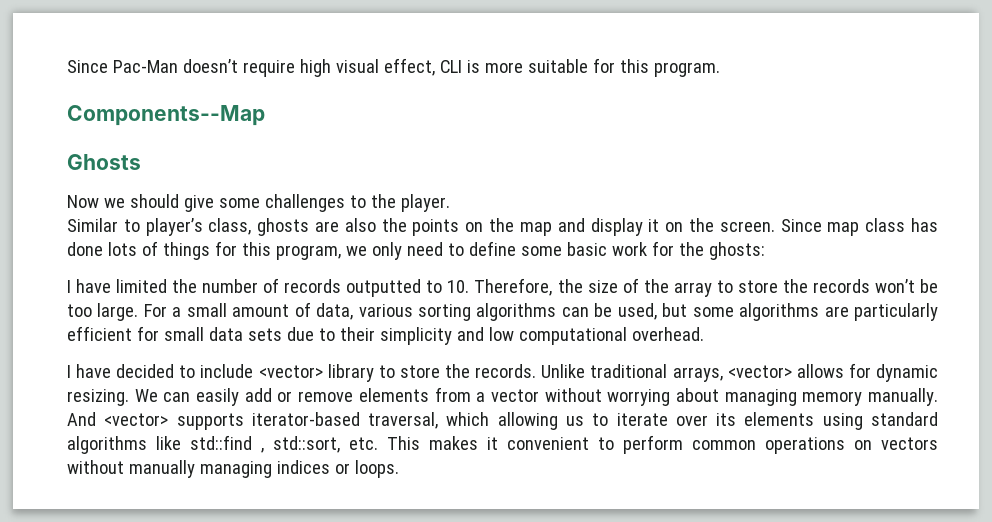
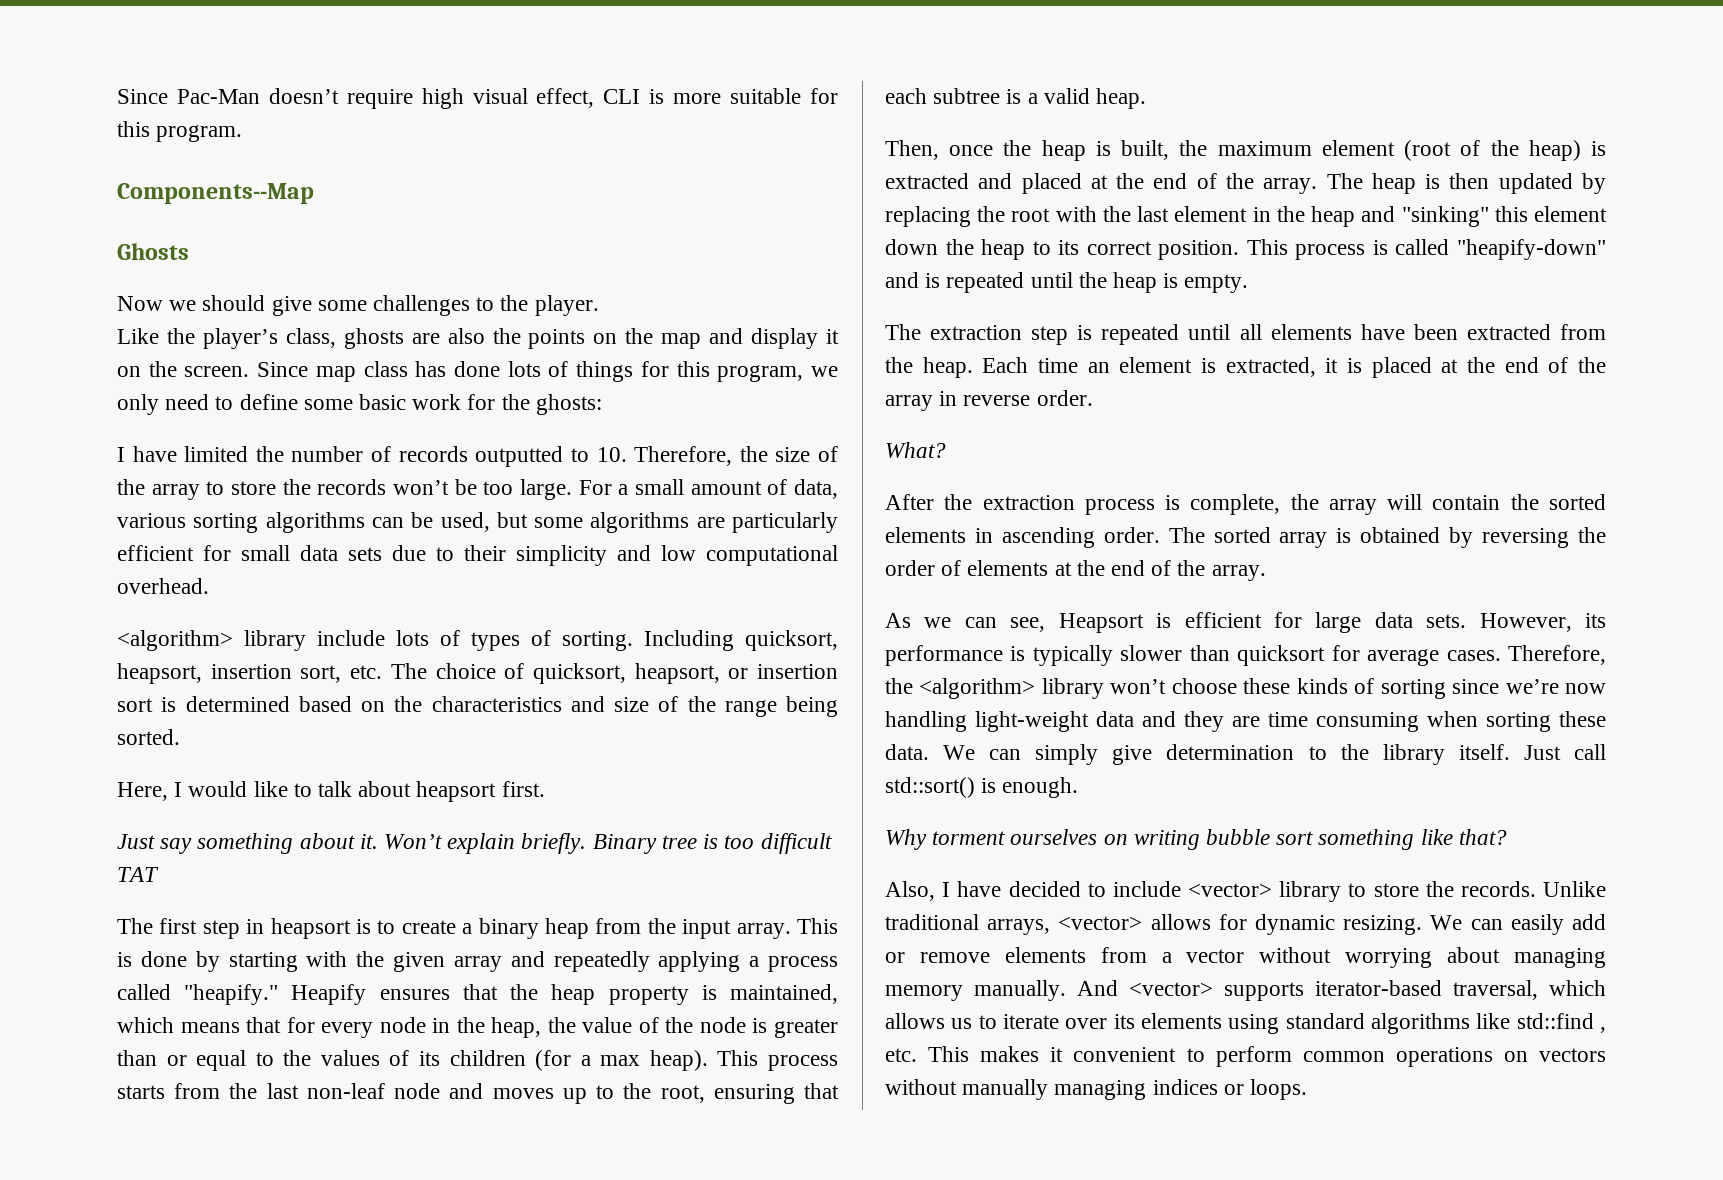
- Similar to player’s class, ghosts are also the points on the map and display it on the screen.
+ Like the player’s class, ghosts are also the points on the map and display it on the screen.
- I have decided to include <vector> library to store the records.
+ <algorithm> library include lots of types of sorting. Including quicksort, heapsort, insertion sort, etc. The choice of quicksort, heapsort, or insertion sort is determined based on the characteristics and size of the range being sorted.
+ Here, I would like to talk about heapsort first.
+ Just say something about it. Won’t explain briefly. Binary tree is too difficult TAT
+ The first step in heapsort is to create a binary heap from the input array. This is done by starting with the given array and repeatedly applying a process called "heapify." Heapify ensures that the heap property is maintained, which means that for every node in the heap, the value of the node is greater than or equal to the values of its children (for a max heap). This process starts from the last non-leaf node and moves up to the root, ensuring that each subtree is a valid heap.
+ Then, once the heap is built, the maximum element (root of the heap) is extracted and placed at the end of the array. The heap is then updated by replacing the root with the last element in the heap and "sinking" this element down the heap to its correct position. This process is called "heapify-down" and is repeated until the heap is empty.
+ The extraction step is repeated until all elements have been extracted from the heap. Each time an element is extracted, it is placed at the end of the array in reverse order.
+ What?
+ After the extraction process is complete, the array will contain the sorted elements in ascending order. The sorted array is obtained by reversing the order of elements at the end of the array.
+ As we can see, Heapsort is efficient for large data sets. However, its performance is typically slower than quicksort for average cases. Therefore, the <algorithm> library won’t choose these kinds of sorting since we’re now handling light-weight data and they are time consuming when sorting these data. We can simply give determination to the library itself. Just call std::sort() is enough.
+ Why torment ourselves on writing bubble sort something like that?
+ Also, I have decided to include <vector> library to store the records.
- And <vector> supports iterator-based traversal, which allowing us to iterate over its elements using standard algorithms like std::find , std::sort, etc. This makes it convenient to perform common operations on vectors without manually managing indices or loops.
+ And <vector> supports iterator-based traversal, which allows us to iterate over its elements using standard algorithms like std::find , etc. This makes it convenient to perform common operations on vectors without manually managing indices or loops.

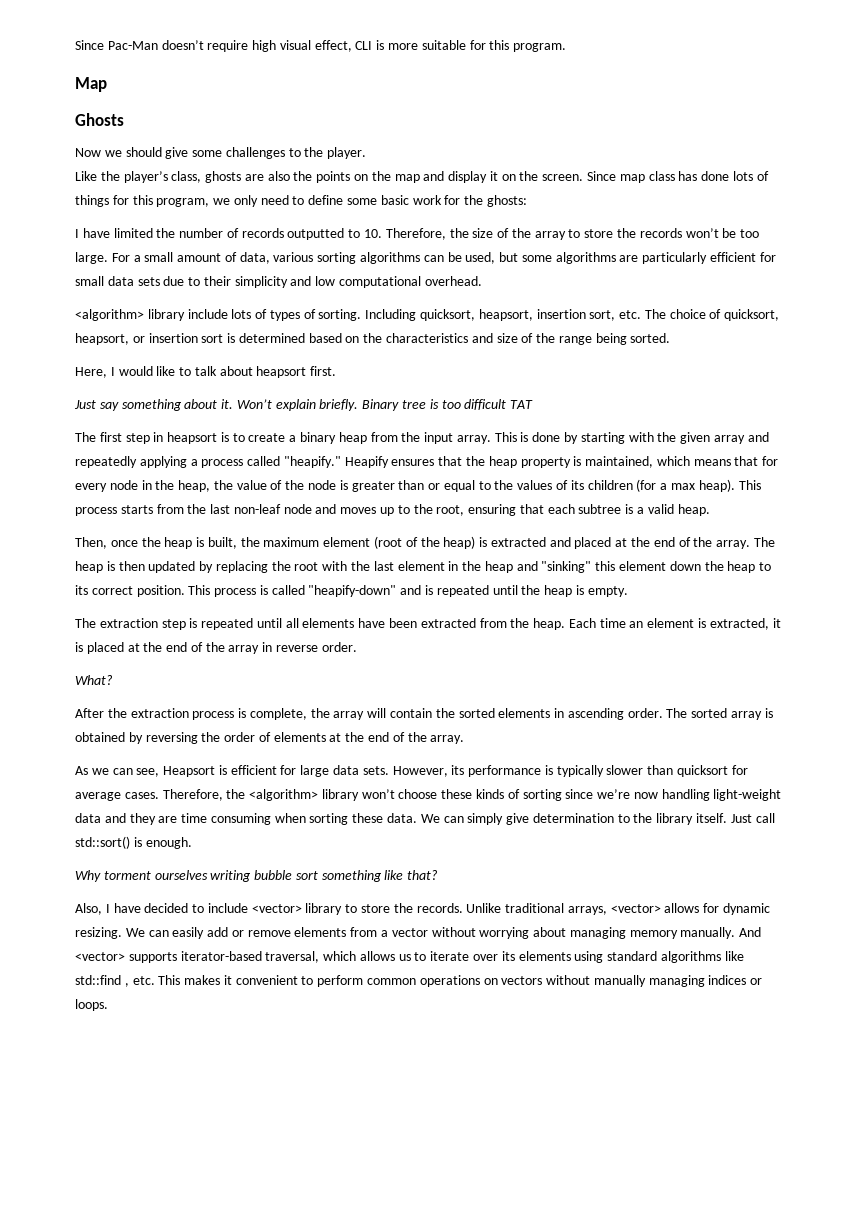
- Components--Map
+ Map
- Why torment ourselves on writing bubble sort something like that?
+ Why torment ourselves writing bubble sort something like that?

